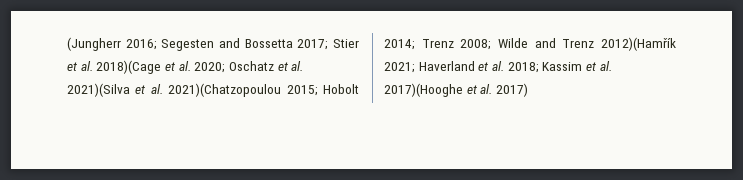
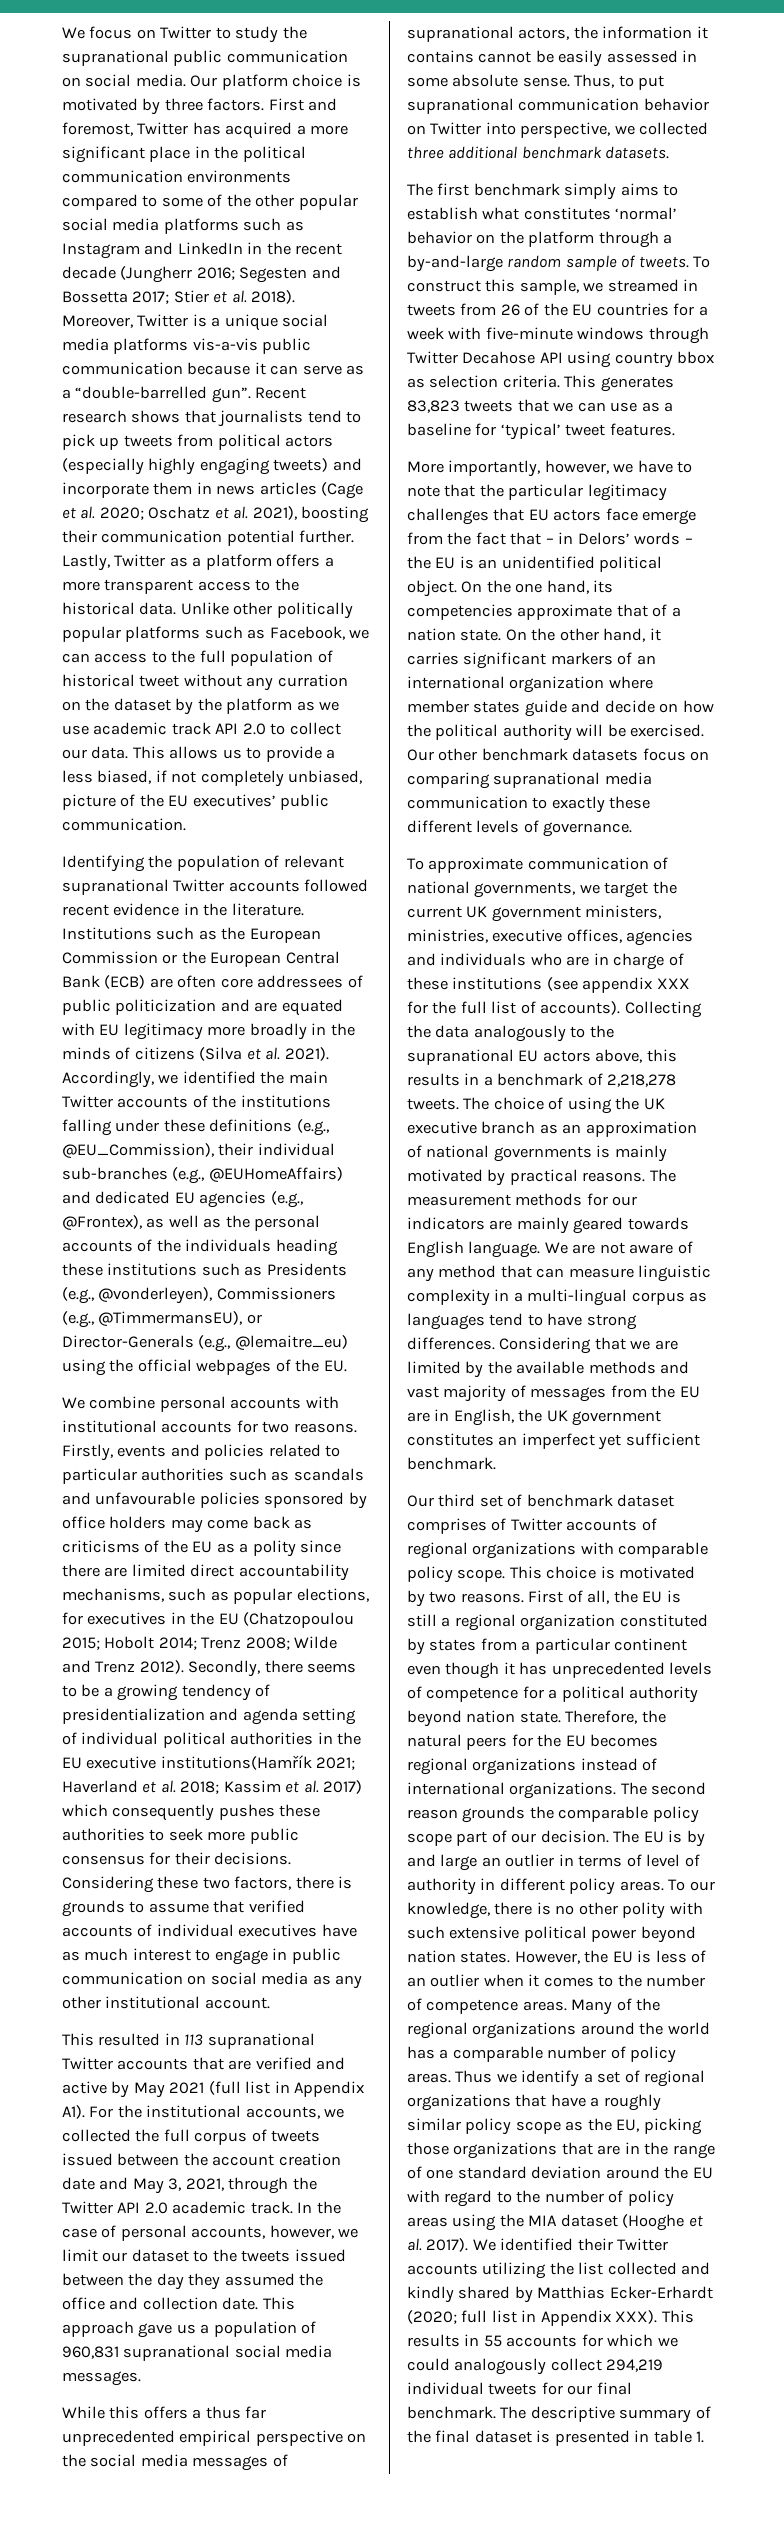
- (Jungherr 2016; Segesten and Bossetta 2017; Stier et al. 2018)(Cage et al. 2020; Oschatz et al. 2021)(Silva et al. 2021)(Chatzopoulou 2015; Hobolt 2014; Trenz 2008; Wilde and Trenz 2012)(Hamřík 2021; Haverland et al. 2018; Kassim et al. 2017)(Hooghe et al. 2017)
+ We focus on Twitter to study the supranational public communication on social media. Our platform choice is motivated by three factors. First and foremost, Twitter has acquired a more significant place in the political communication environments compared to some of the other popular social media platforms such as Instagram and LinkedIn in the recent decade (Jungherr 2016; Segesten and Bossetta 2017; Stier et al. 2018). Moreover, Twitter is a unique social media platforms vis-a-vis public communication because it can serve as a “double-barrelled gun”. Recent research shows that journalists tend to pick up tweets from political actors (especially highly engaging tweets) and incorporate them in news articles (Cage et al. 2020; Oschatz et al. 2021), boosting their communication potential further. Lastly, Twitter as a platform offers a more transparent access to the historical data. Unlike other politically popular platforms such as Facebook, we can access to the full population of historical tweet without any curration on the dataset by the platform as we use academic track API 2.0 to collect our data. This allows us to provide a less biased, if not completely unbiased, picture of the EU executives’ public communication.
+ Identifying the population of relevant supranational Twitter accounts followed recent evidence in the literature. Institutions such as the European Commission or the European Central Bank (ECB) are often core addressees of public politicization and are equated with EU legitimacy more broadly in the minds of citizens (Silva et al. 2021). Accordingly, we identified the main Twitter accounts of the institutions falling under these definitions (e.g., @EU_Commission), their individual sub-branches (e.g., @EUHomeAffairs) and dedicated EU agencies (e.g., @Frontex), as well as the personal accounts of the individuals heading these institutions such as Presidents (e.g., @vonderleyen), Commissioners (e.g., @TimmermansEU), or Director-Generals (e.g., @lemaitre_eu) using the official webpages of the EU.
+ We combine personal accounts with institutional accounts for two reasons. Firstly, events and policies related to particular authorities such as scandals and unfavourable policies sponsored by office holders may come back as criticisms of the EU as a polity since there are limited direct accountability mechanisms, such as popular elections, for executives in the EU (Chatzopoulou 2015; Hobolt 2014; Trenz 2008; Wilde and Trenz 2012). Secondly, there seems to be a growing tendency of presidentialization and agenda setting of individual political authorities in the EU executive institutions(Hamřík 2021; Haverland et al. 2018; Kassim et al. 2017) which consequently pushes these authorities to seek more public consensus for their decisions. Considering these two factors, there is grounds to assume that verified accounts of individual executives have as much interest to engage in public communication on social media as any other institutional account.
+ This resulted in 113 supranational Twitter accounts that are verified and active by May 2021 (full list in Appendix A1). For the institutional accounts, we collected the full corpus of tweets issued between the account creation date and May 3, 2021, through the Twitter API 2.0 academic track. In the case of personal accounts, however, we limit our dataset to the tweets issued between the day they assumed the office and collection date. This approach gave us a population of 960,831 supranational social media messages.
+ While this offers a thus far unprecedented empirical perspective on the social media messages of supranational actors, the information it contains cannot be easily assessed in some absolute sense. Thus, to put supranational communication behavior on Twitter into perspective, we collected three additional benchmark datasets.
+ The first benchmark simply aims to establish what constitutes ‘normal’ behavior on the platform through a by-and-large random sample of tweets. To construct this sample, we streamed in tweets from 26 of the EU countries for a week with five-minute windows through Twitter Decahose API using country bbox as selection criteria. This generates 83,823 tweets that we can use as a baseline for ‘typical’ tweet features.
+ More importantly, however, we have to note that the particular legitimacy challenges that EU actors face emerge from the fact that – in Delors’ words – the EU is an unidentified political object. On the one hand, its competencies approximate that of a nation state. On the other hand, it carries significant markers of an international organization where member states guide and decide on how the political authority will be exercised. Our other benchmark datasets focus on comparing supranational media communication to exactly these different levels of governance.
+ To approximate communication of national governments, we target the current UK government ministers, ministries, executive offices, agencies and individuals who are in charge of these institutions (see appendix XXX for the full list of accounts). Collecting the data analogously to the supranational EU actors above, this results in a benchmark of 2,218,278 tweets. The choice of using the UK executive branch as an approximation of national governments is mainly motivated by practical reasons. The measurement methods for our indicators are mainly geared towards English language. We are not aware of any method that can measure linguistic complexity in a multi-lingual corpus as languages tend to have strong differences. Considering that we are limited by the available methods and vast majority of messages from the EU are in English, the UK government constitutes an imperfect yet sufficient benchmark.
+ Our third set of benchmark dataset comprises of Twitter accounts of regional organizations with comparable policy scope. This choice is motivated by two reasons. First of all, the EU is still a regional organization constituted by states from a particular continent even though it has unprecedented levels of competence for a political authority beyond nation state. Therefore, the natural peers for the EU becomes regional organizations instead of international organizations. The second reason grounds the comparable policy scope part of our decision. The EU is by and large an outlier in terms of level of authority in different policy areas. To our knowledge, there is no other polity with such extensive political power beyond nation states. However, the EU is less of an outlier when it comes to the number of competence areas. Many of the regional organizations around the world has a comparable number of policy areas. Thus we identify a set of regional organizations that have a roughly similar policy scope as the EU, picking those organizations that are in the range of one standard deviation around the EU with regard to the number of policy areas using the MIA dataset (Hooghe et al. 2017). We identified their Twitter accounts utilizing the list collected and kindly shared by Matthias Ecker-Erhardt (2020; full list in Appendix XXX). This results in 55 accounts for which we could analogously collect 294,219 individual tweets for our final benchmark. The descriptive summary of the final dataset is presented in table 1.

